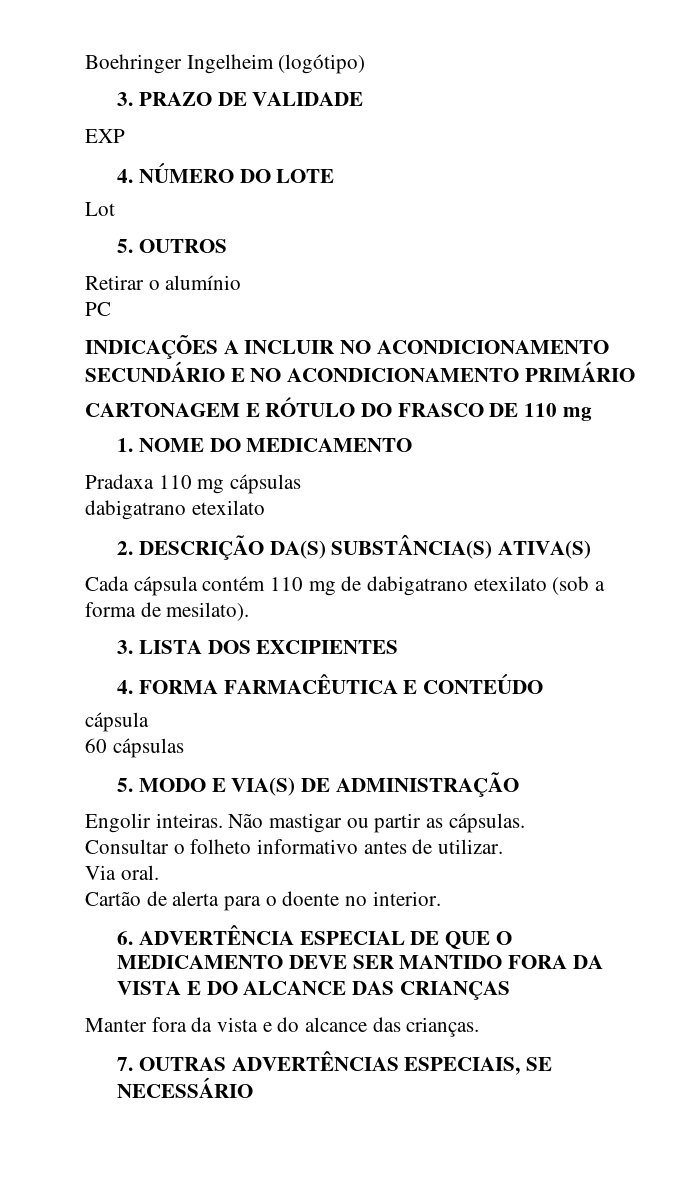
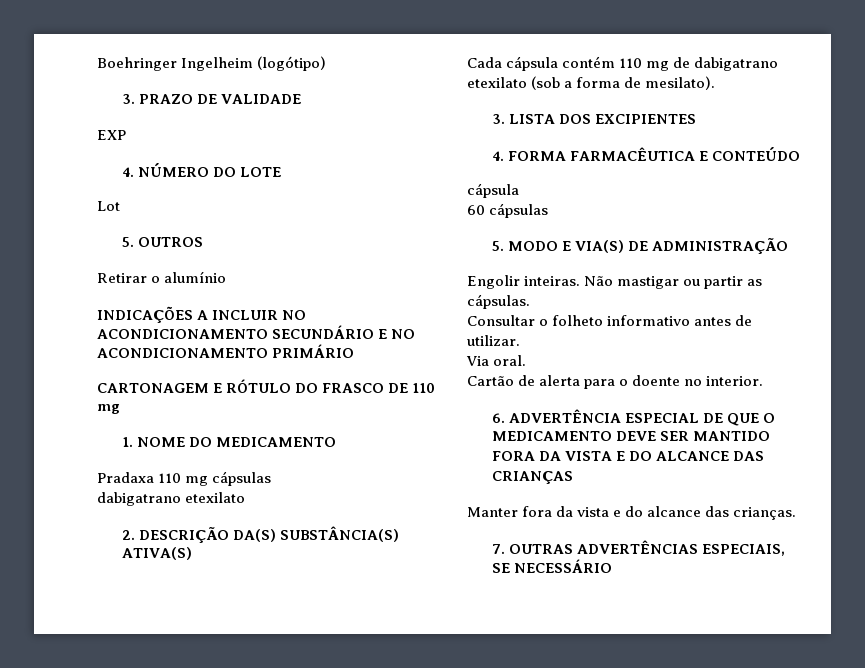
- PC

